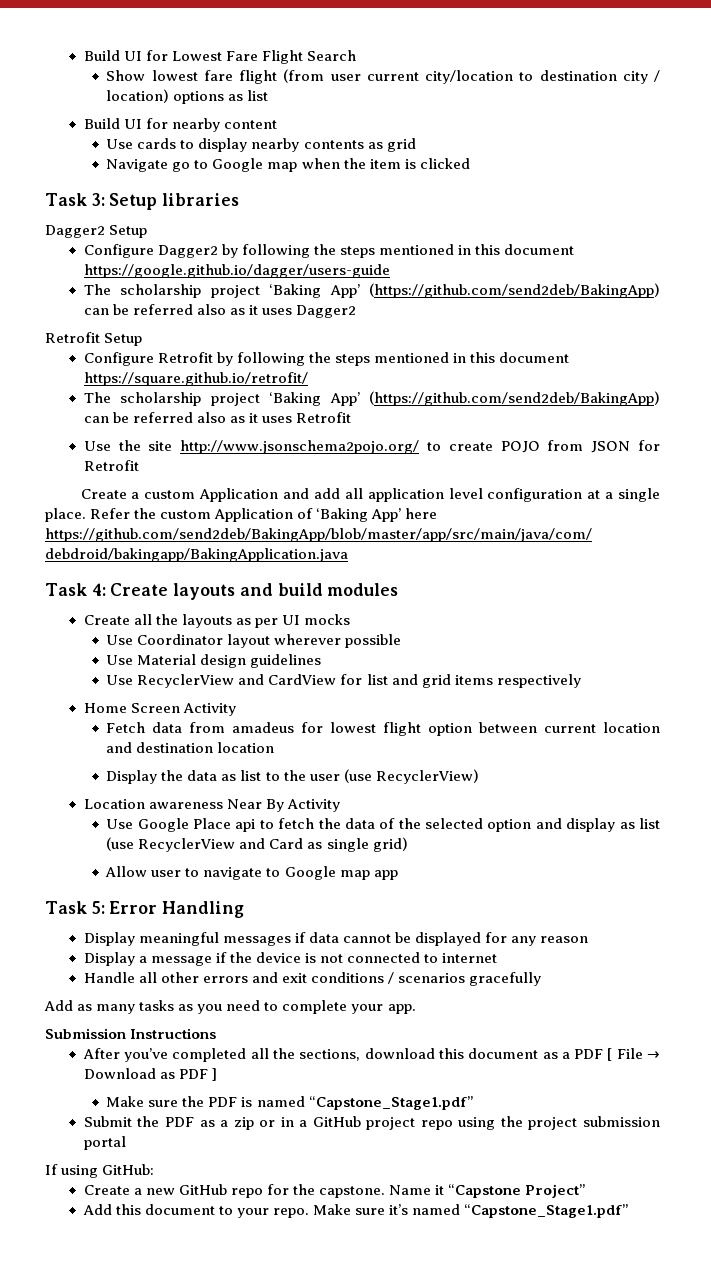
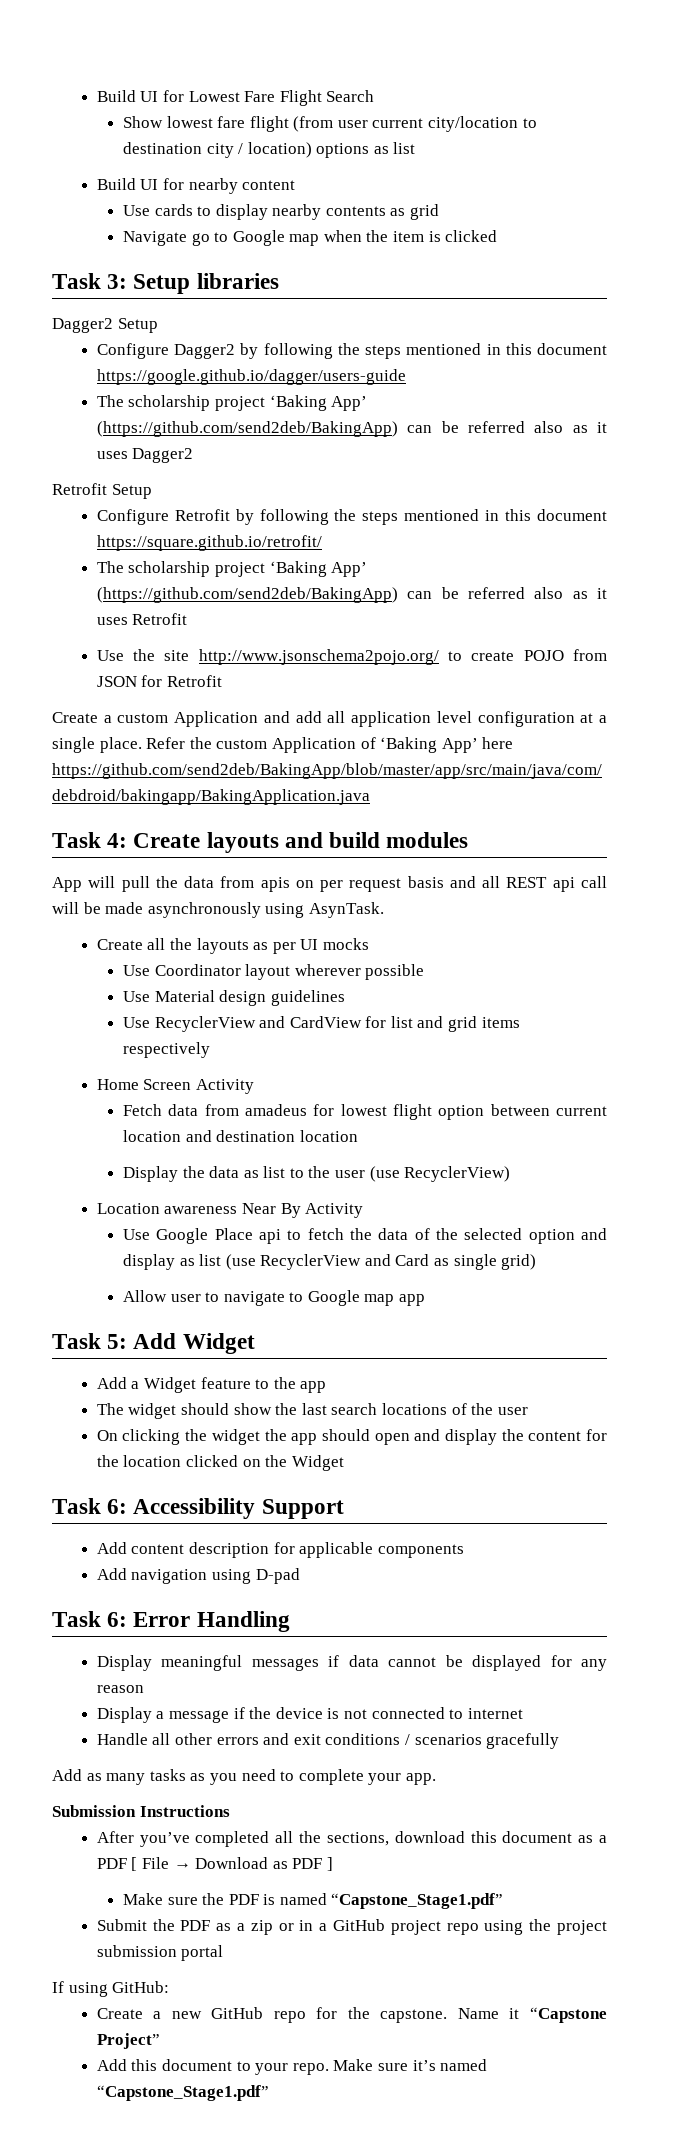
+ App will pull the data from apis on per request basis and all REST api call will be made asynchronously using AsynTask.
- Task 5: Error Handling
+ Task 5: Add Widget
+ Add a Widget feature to the app
+ The widget should show the last search locations of the user
+ On clicking the widget the app should open and display the content for the location clicked on the Widget
+ Task 6: Accessibility Support
+ Add content description for applicable components
+ Add navigation using D-pad
+ Task 6: Error Handling

